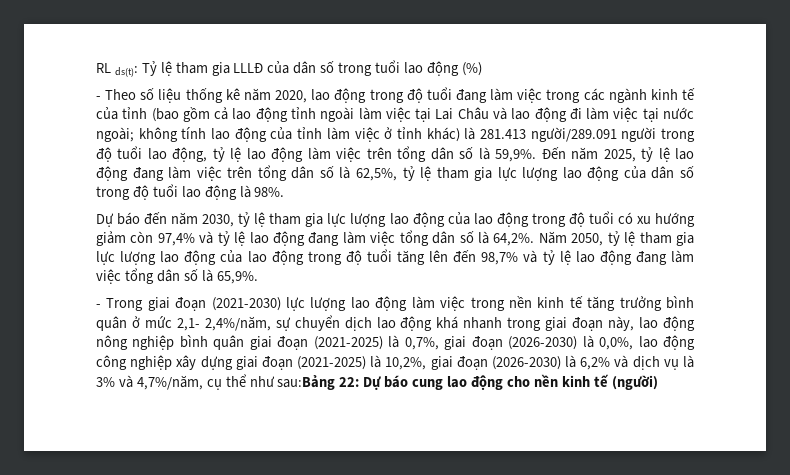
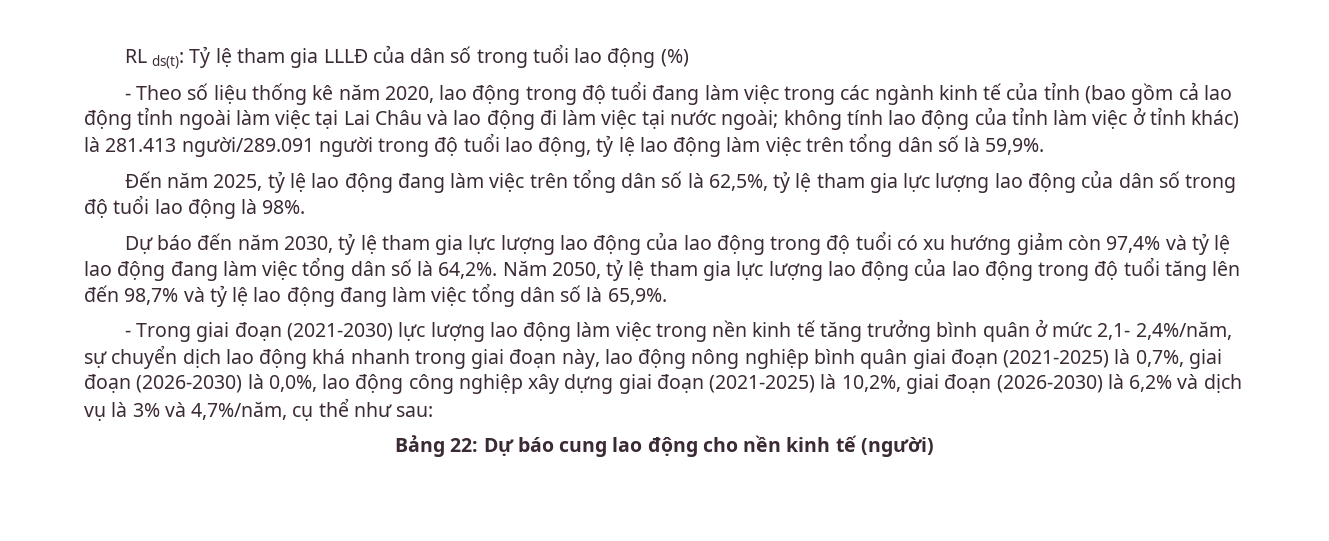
- không tính lao động của tỉnh làm việc ở tỉnh khác) là 281.413 người/289.091 người trong độ tuổi lao động, tỷ lệ lao động làm việc trên tổng dân số là 59,9%. Đến năm 2025, tỷ lệ lao động đang làm việc trên tổng dân số là 62,5%, tỷ lệ tham gia lực lượng lao động của dân số trong độ tuổi lao động là 98%.
+ không tính lao động của tỉnh làm việc ở tỉnh khác) là 281.413 người/289.091 người trong độ tuổi lao động, tỷ lệ lao động làm việc trên tổng dân số là 59,9%.
+ Đến năm 2025, tỷ lệ lao động đang làm việc trên tổng dân số là 62,5%, tỷ lệ tham gia lực lượng lao động của dân số trong độ tuổi lao động là 98%.
- - Trong giai đoạn (2021-2030) lực lượng lao động làm việc trong nền kinh tế tăng trưởng bình quân ở mức 2,1- 2,4%/năm, sự chuyển dịch lao động khá nhanh trong giai đoạn này, lao động nông nghiệp bình quân giai đoạn (2021-2025) là 0,7%, giai đoạn (2026-2030) là 0,0%, lao động công nghiệp xây dựng giai đoạn (2021-2025) là 10,2%, giai đoạn (2026-2030) là 6,2% và dịch vụ là 3% và 4,7%/năm, cụ thể như sau:Bảng 22:
+ - Trong giai đoạn (2021-2030) lực lượng lao động làm việc trong nền kinh tế tăng trưởng bình quân ở mức 2,1- 2,4%/năm, sự chuyển dịch lao động khá nhanh trong giai đoạn này, lao động nông nghiệp bình quân giai đoạn (2021-2025) là 0,7%, giai đoạn (2026-2030) là 0,0%, lao động công nghiệp xây dựng giai đoạn (2021-2025) là 10,2%, giai đoạn (2026-2030) là 6,2% và dịch vụ là 3% và 4,7%/năm, cụ thể như sau:
+ Bảng 22:

